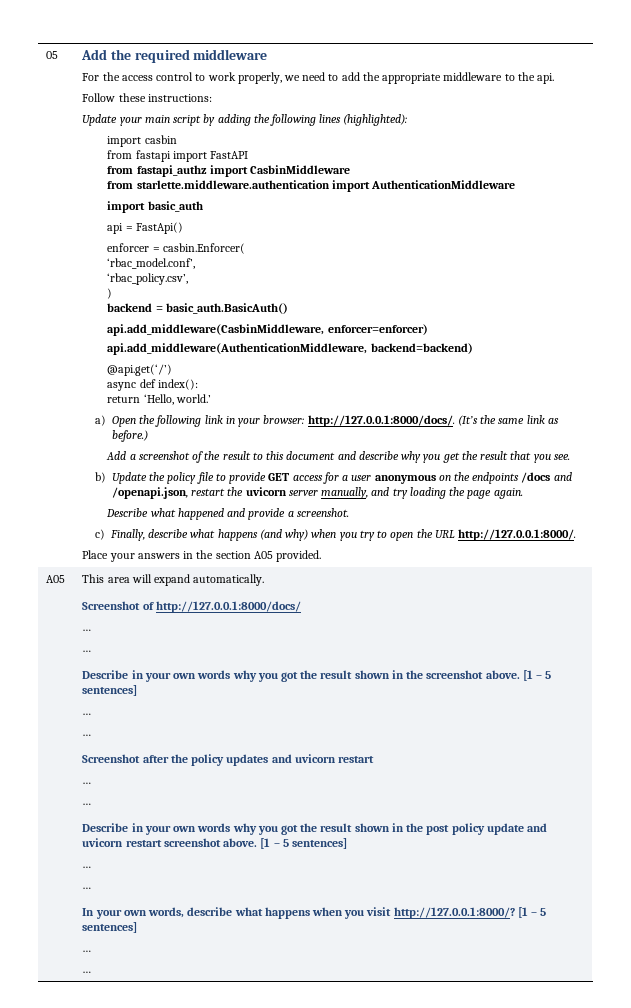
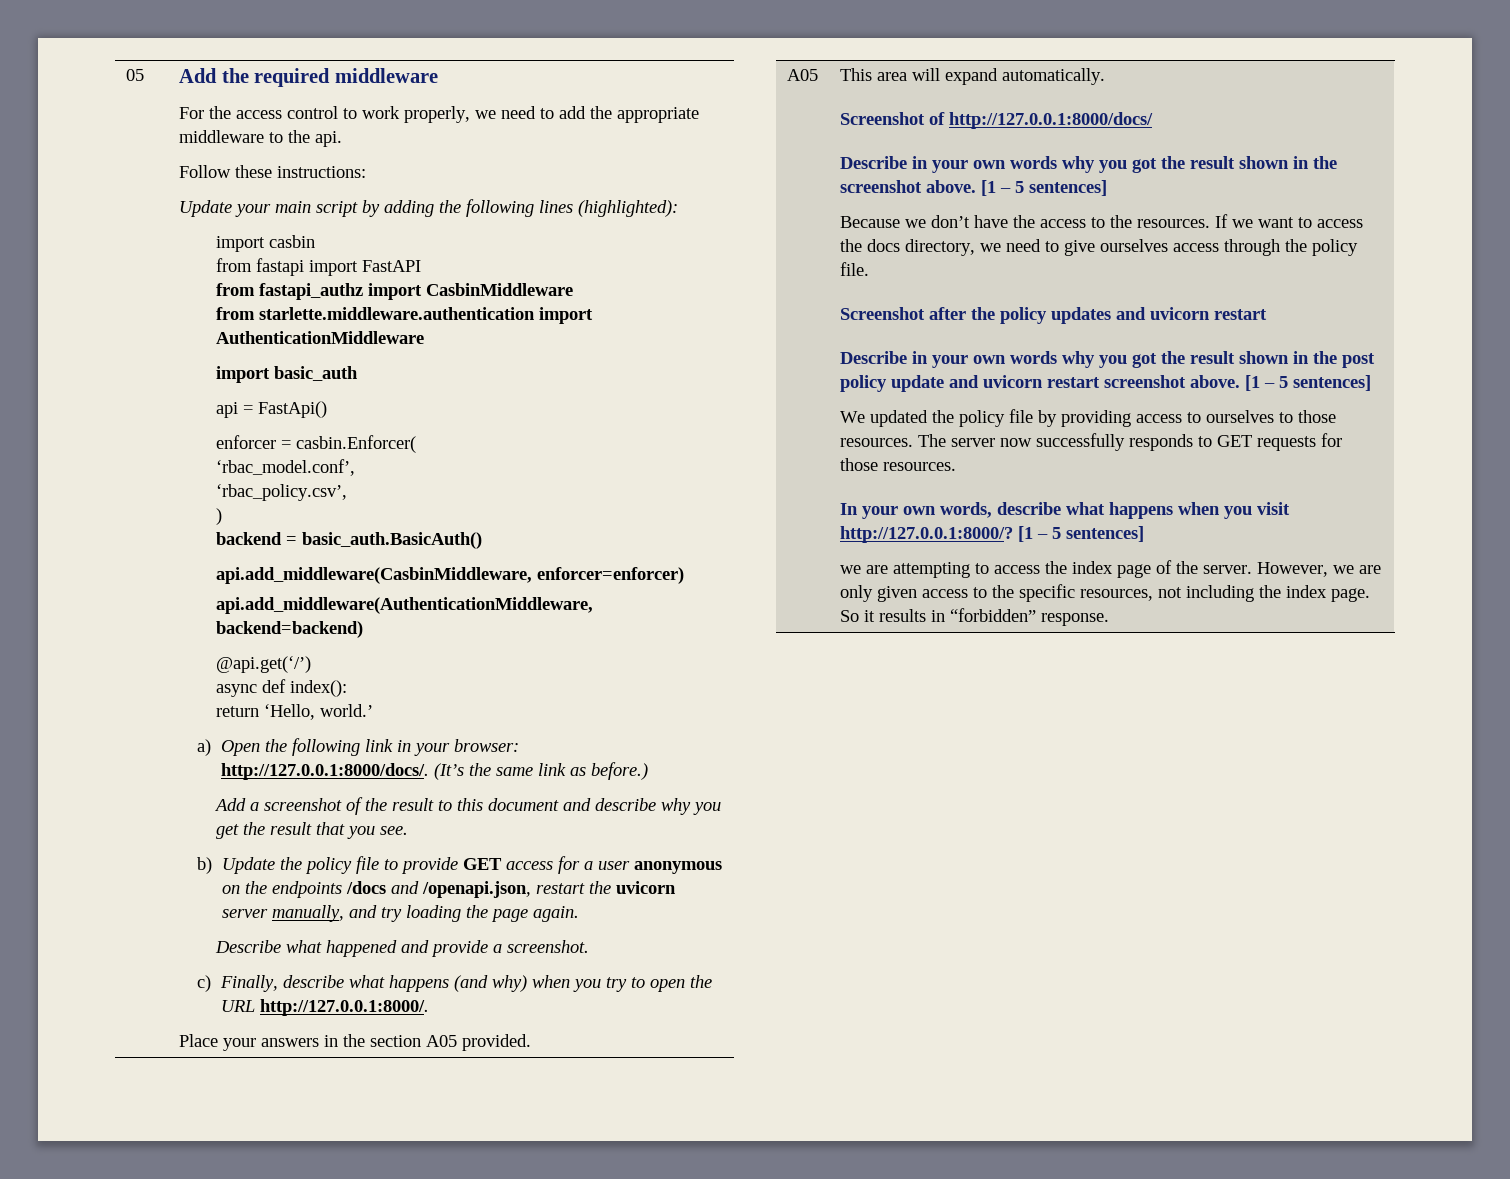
  Screenshot of http://127.0.0.1:8000/docs/
- …
- …
  Describe in your own words why you got the result shown in the screenshot above. [1 – 5 sentences]
- …
- …
+ Because we don’t have the access to the resources. If we want to access the docs directory, we need to give ourselves access through the policy file.
  Screenshot after the policy updates and uvicorn restart
- …
- …
  Describe in your own words why you got the result shown in the post policy update and uvicorn restart screenshot above. [1 – 5 sentences]
- …
- …
+ We updated the policy file by providing access to ourselves to those resources. The server now successfully responds to GET requests for those resources.
  In your own words, describe what happens when you visit http://127.0.0.1:8000/? [1 – 5 sentences]
- …
- …
+ we are attempting to access the index page of the server. However, we are only given access to the specific resources, not including the index page. So it results in “forbidden” response.

